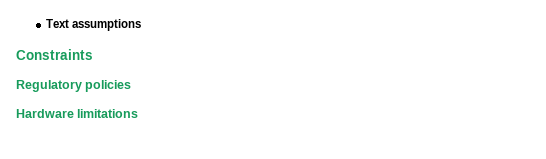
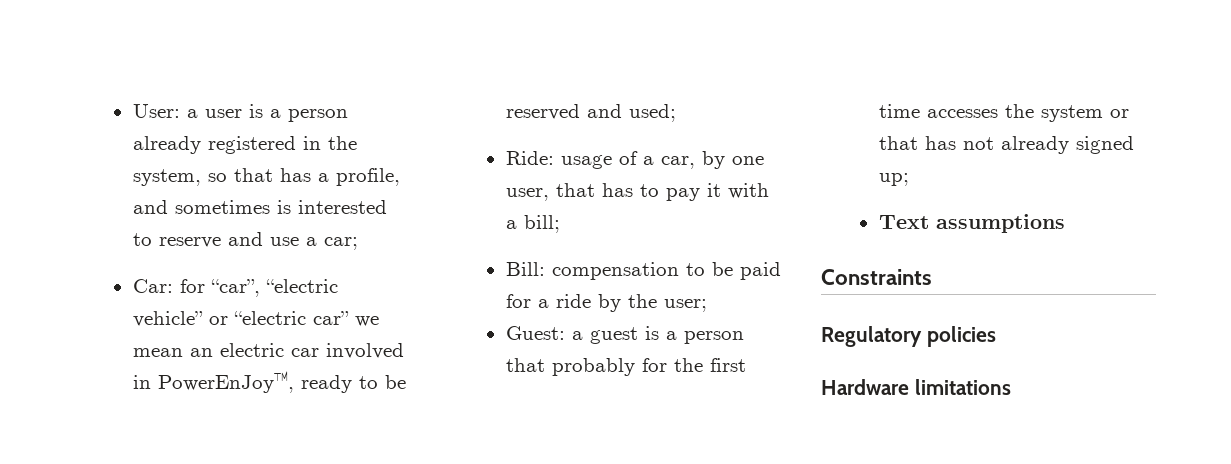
+ User: a user is a person already registered in the system, so that has a profile, and sometimes is interested to reserve and use a car;
+ Car: for “car”, “electric vehicle” or “electric car” we mean an electric car involved in PowerEnJoy™, ready to be reserved and used;
+ Ride: usage of a car, by one user, that has to pay it with a bill;
+ Bill: compensation to be paid for a ride by the user;
+ Guest: a guest is a person that probably for the first time accesses the system or that has not already signed up;

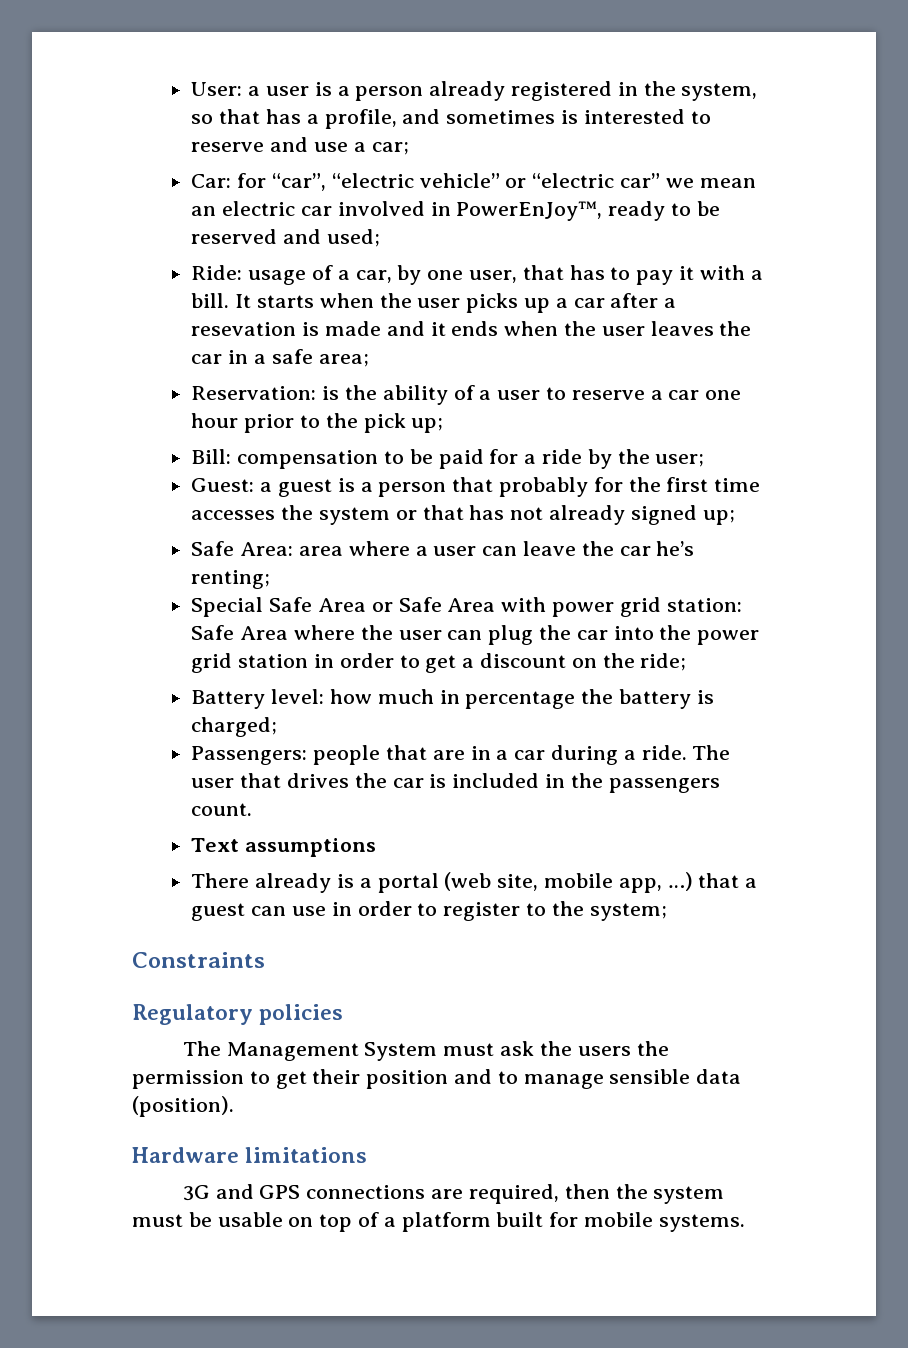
- Ride: usage of a car, by one user, that has to pay it with a bill;
+ Ride: usage of a car, by one user, that has to pay it with a bill. It starts when the user picks up a car after a resevation is made and it ends when the user leaves the car in a safe area;
+ Reservation: is the ability of a user to reserve a car one hour prior to the pick up;
+ Safe Area: area where a user can leave the car he’s renting;
+ Special Safe Area or Safe Area with power grid station: Safe Area where the user can plug the car into the power grid station in order to get a discount on the ride;
+ Battery level: how much in percentage the battery is charged;
+ Passengers: people that are in a car during a ride. The user that drives the car is included in the passengers count.
  Text assumptions
+ There already is a portal (web site, mobile app, …) that a guest can use in order to register to the system;
  Constraints
  Regulatory policies
+ The Management System must ask the users the permission to get their position and to manage sensible data (position).
  Hardware limitations
+ 3G and GPS connections are required, then the system must be usable on top of a platform built for mobile systems.

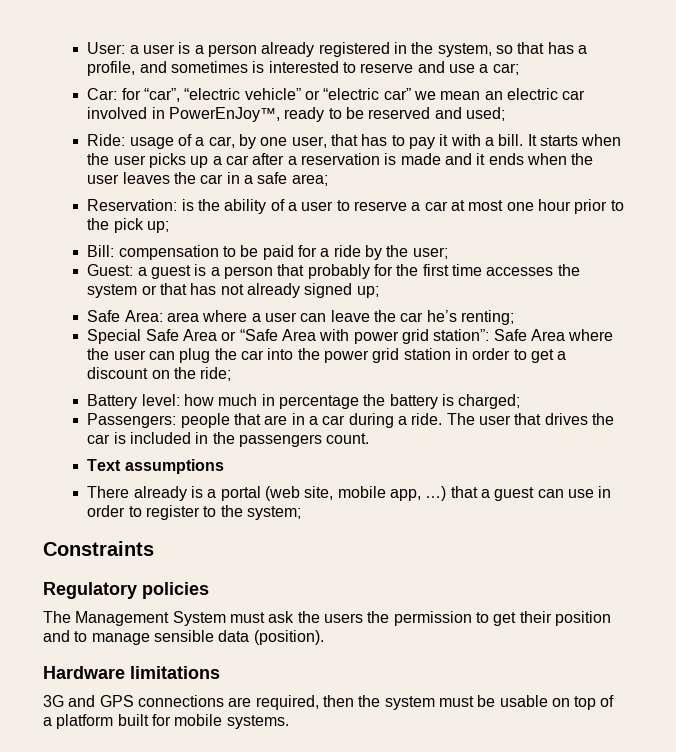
- It starts when the user picks up a car after a resevation is made and it ends when the user leaves the car in a safe area;
+ It starts when the user picks up a car after a reservation is made and it ends when the user leaves the car in a safe area;
- Reservation: is the ability of a user to reserve a car one hour prior to the pick up;
+ Reservation: is the ability of a user to reserve a car at most one hour prior to the pick up;
- Special Safe Area or Safe Area with power grid station: Safe Area where the user can plug the car into the power grid station in order to get a discount on the ride;
+ Special Safe Area or “Safe Area with power grid station”: Safe Area where the user can plug the car into the power grid station in order to get a discount on the ride;

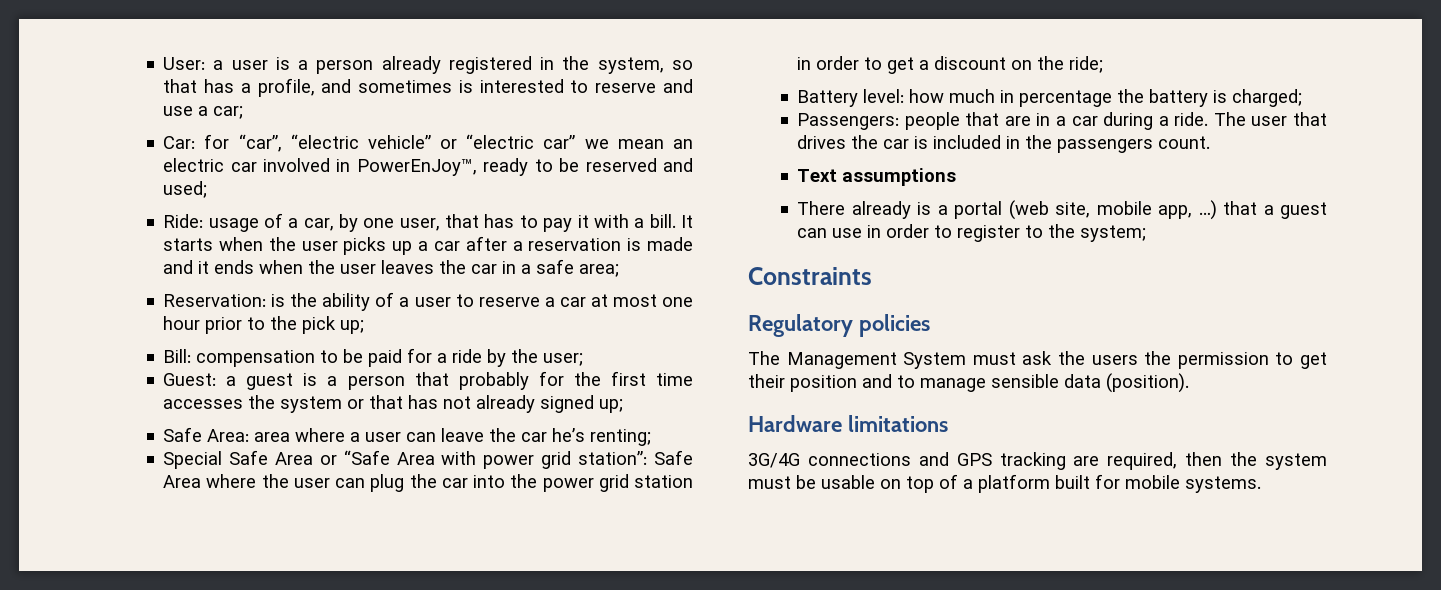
- 3G and GPS connections are required, then the system must be usable on top of a platform built for mobile systems.
+ 3G/4G connections and GPS tracking are required, then the system must be usable on top of a platform built for mobile systems.

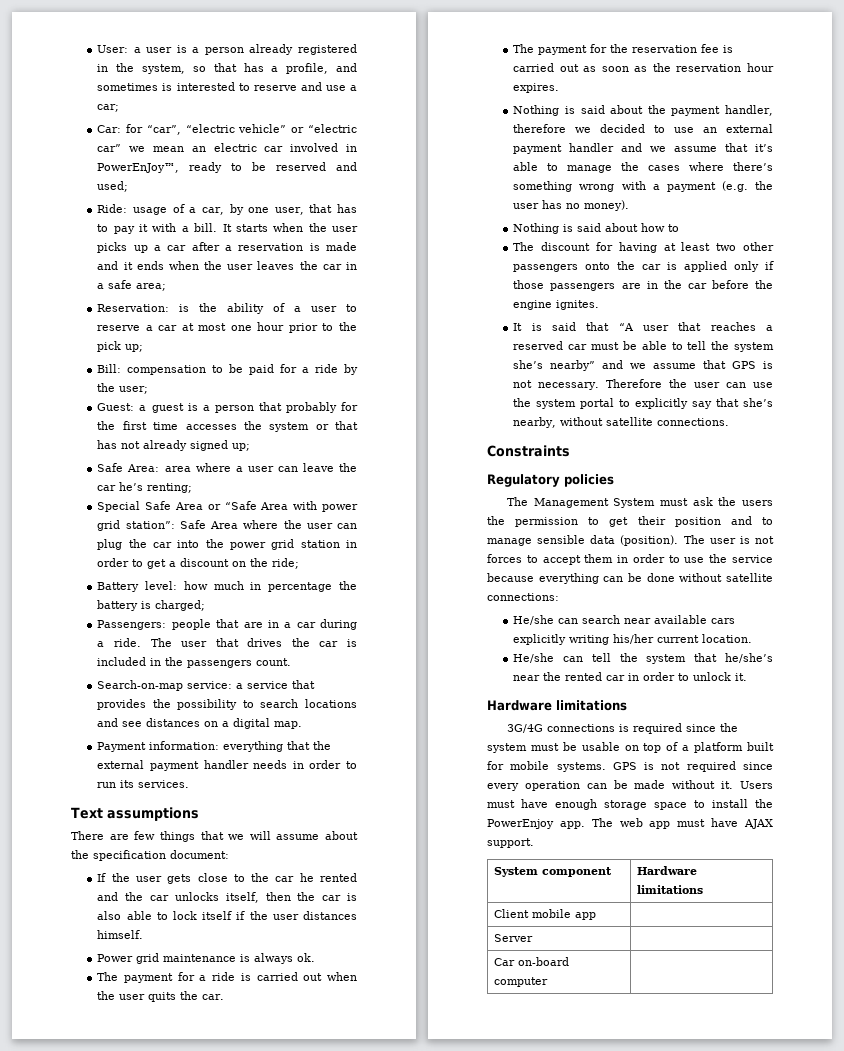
+ Search-on-map service: a service that provides the possibility to search locations and see distances on a digital map.
+ Payment information: everything that the external payment handler needs in order to run its services.
  Text assumptions
- There already is a portal (web site, mobile app, …) that a guest can use in order to register to the system;
+ There are few things that we will assume about the specification document:
+ If the user gets close to the car he rented and the car unlocks itself, then the car is also able to lock itself if the user distances himself.
+ Power grid maintenance is always ok.
+ The payment for a ride is carried out when the user quits the car.
+ The payment for the reservation fee is carried out as soon as the reservation hour expires.
+ Nothing is said about the payment handler, therefore we decided to use an external payment handler and we assume that it’s able to manage the cases where there’s something wrong with a payment (e.g. the user has no money).
+ Nothing is said about how to
+ The discount for having at least two other passengers onto the car is applied only if those passengers are in the car before the engine ignites.
+ It is said that “A user that reaches a reserved car must be able to tell the system she’s nearby” and we assume that GPS is not necessary. Therefore the user can use the system portal to explicitly say that she’s nearby, without satellite connections.
- The Management System must ask the users the permission to get their position and to manage sensible data (position).
+ The Management System must ask the users the permission to get their position and to manage sensible data (position). The user is not forces to accept them in order to use the service because everything can be done without satellite connections:
+ He/she can search near available cars explicitly writing his/her current location.
+ He/she can tell the system that he/she’s near the rented car in order to unlock it.
  Hardware limitations
- 3G/4G connections and GPS tracking are required, then the system must be usable on top of a platform built for mobile systems.
+ 3G/4G connections is required since the system must be usable on top of a platform built for mobile systems.
+ GPS is not required since every operation can be made without it. Users must have enough storage space to install the PowerEnjoy app. The web app must have AJAX support.
+ System component | Hardware limitations
+ Client mobile app |
+ Server |
+ Car on-board computer |

